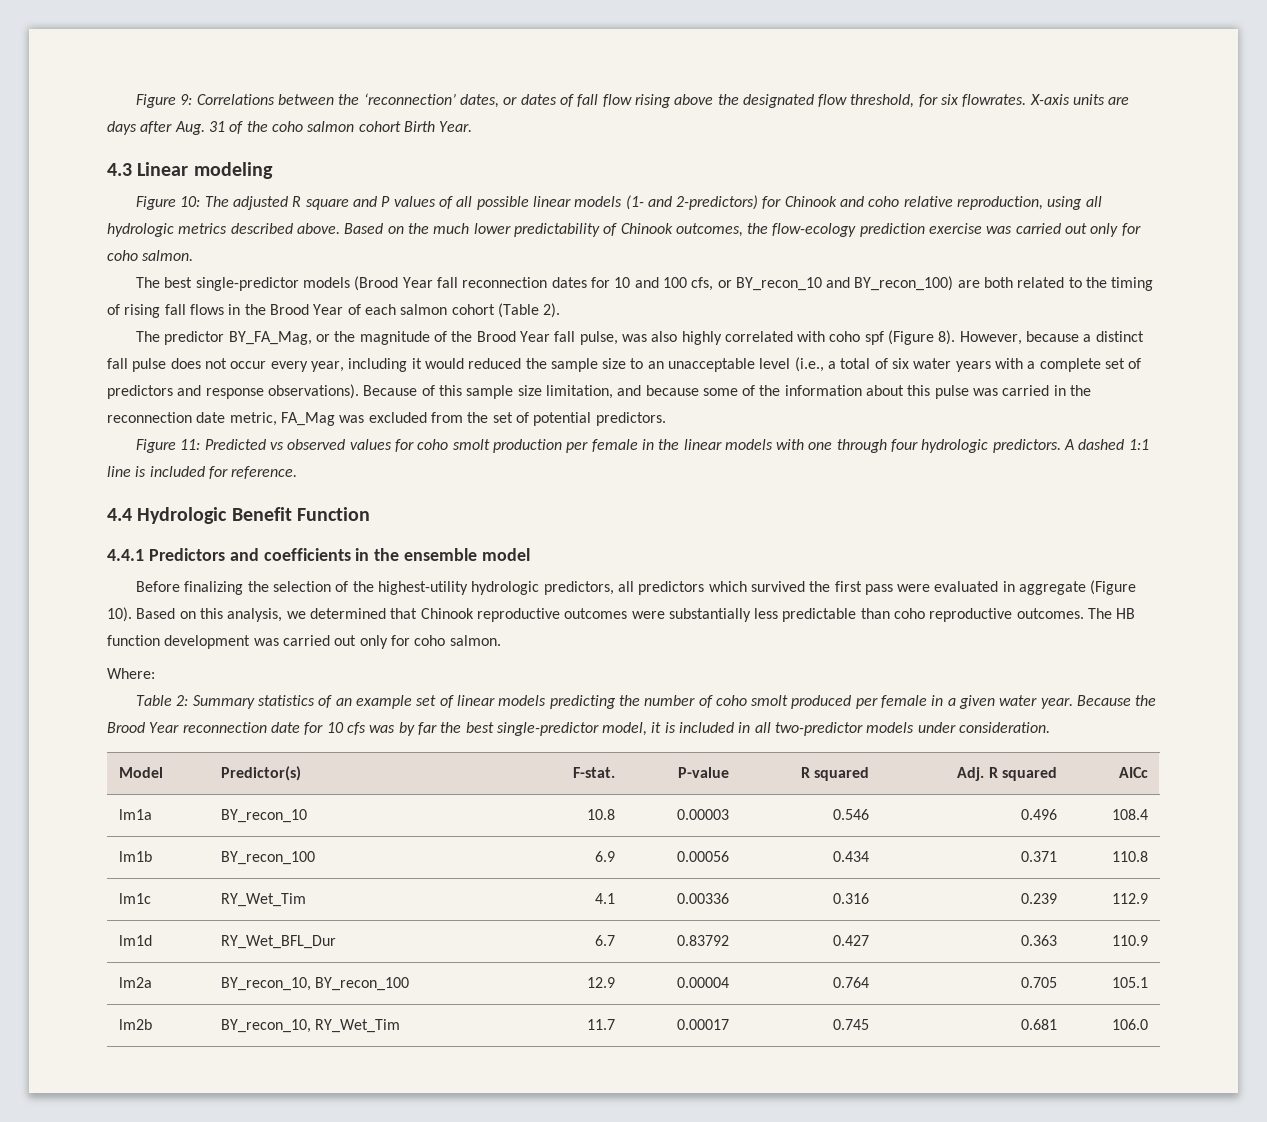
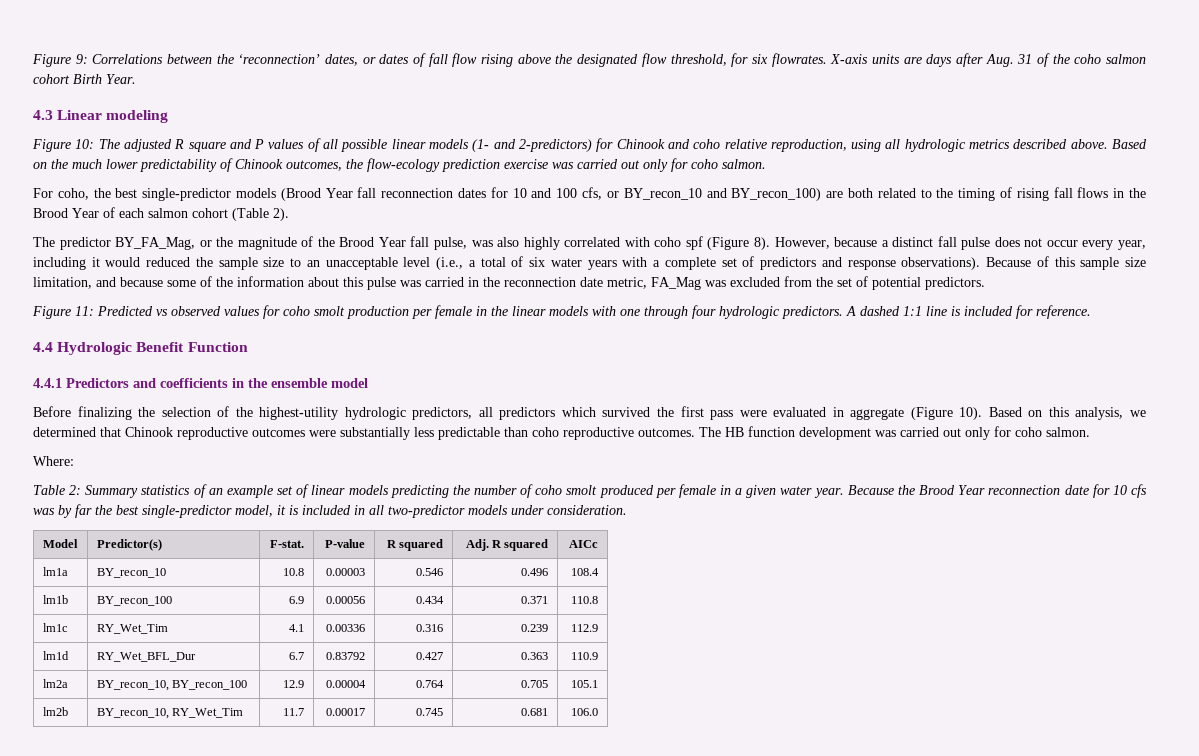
- The best single-predictor models (Brood Year fall reconnection dates for 10 and 100 cfs, or BY_recon_10 and BY_recon_100) are both related to the timing of rising fall flows in the Brood Year of each salmon cohort (Table 2).
+ For coho, the best single-predictor models (Brood Year fall reconnection dates for 10 and 100 cfs, or BY_recon_10 and BY_recon_100) are both related to the timing of rising fall flows in the Brood Year of each salmon cohort (Table 2).

